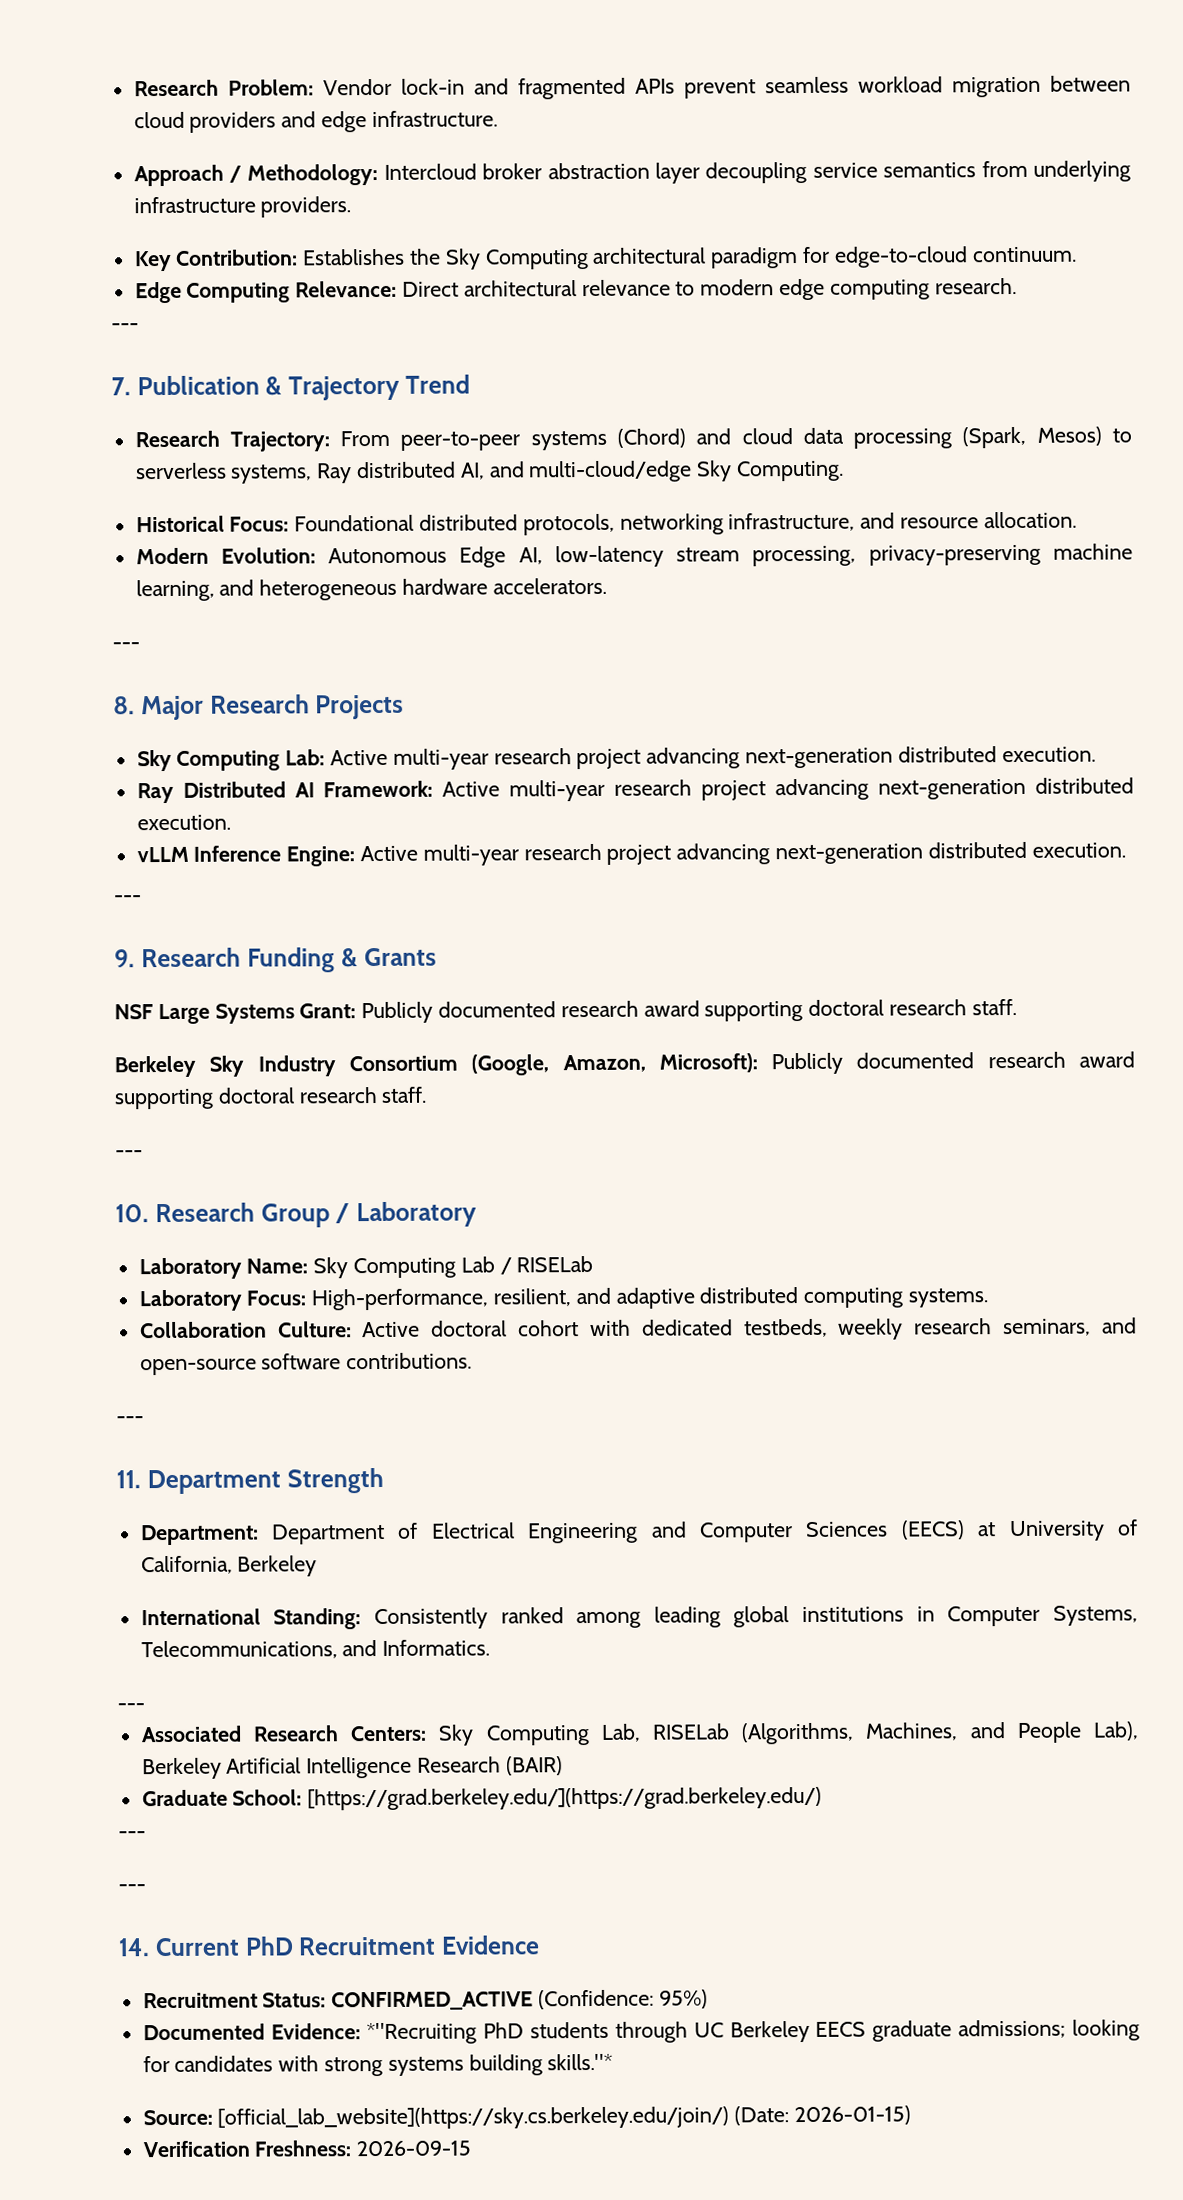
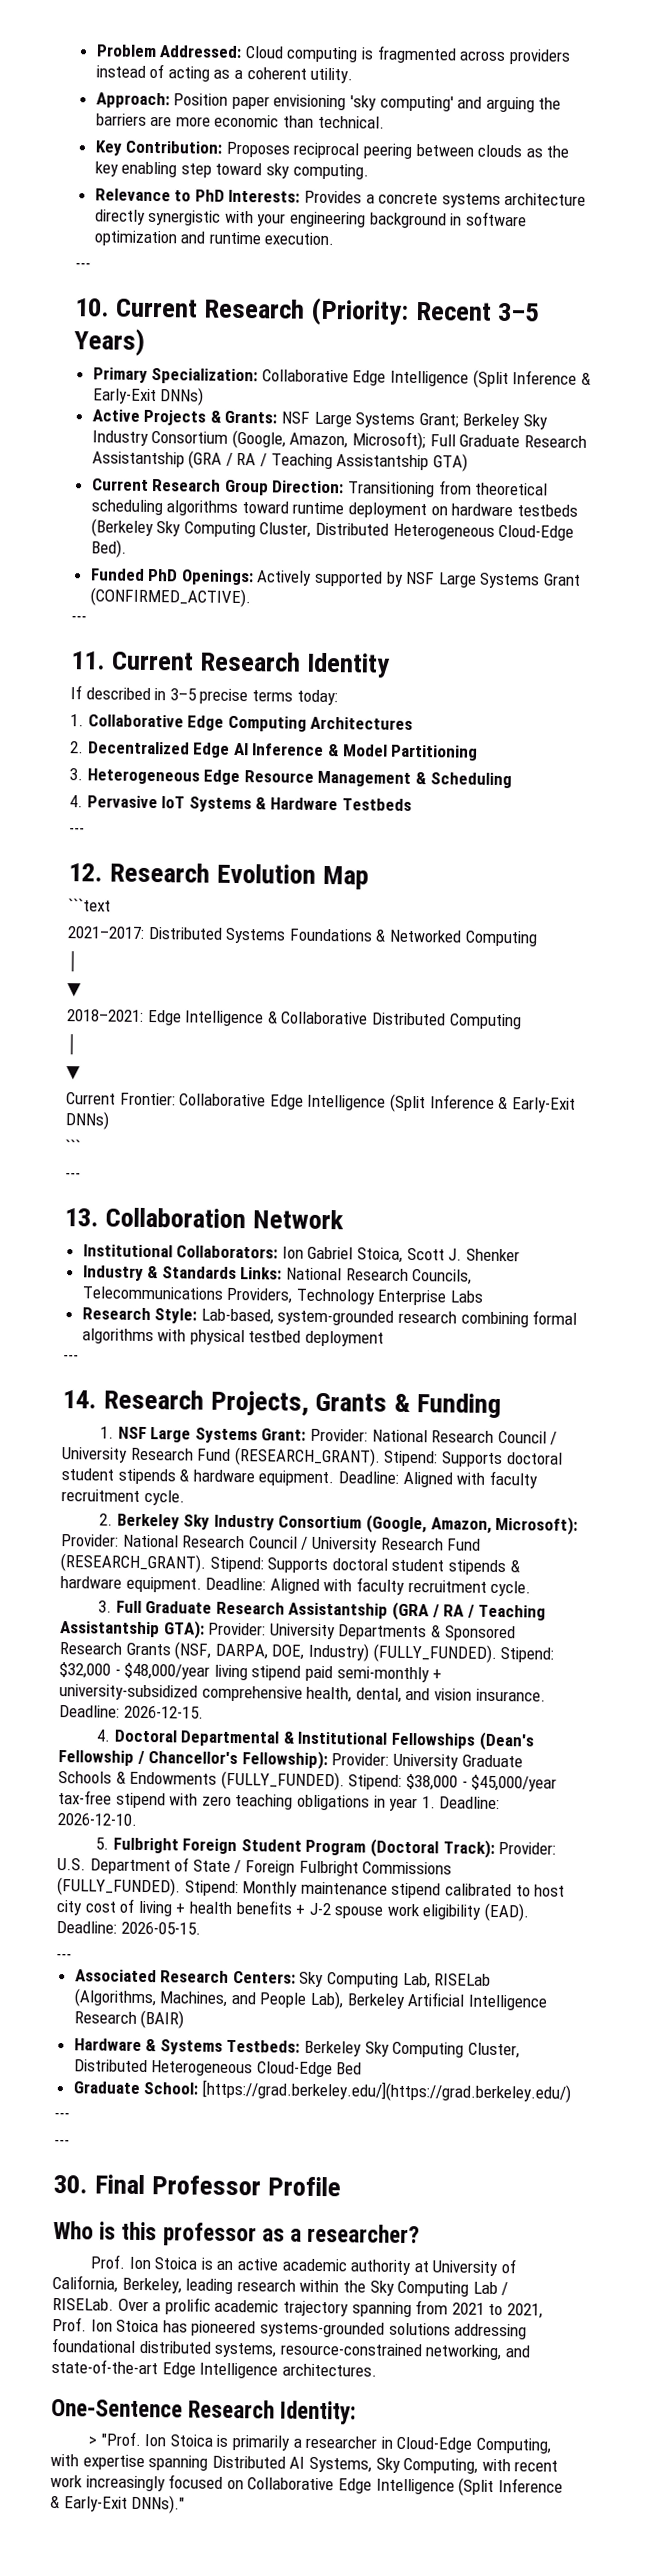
- Research Problem: Vendor lock-in and fragmented APIs prevent seamless workload migration between cloud providers and edge infrastructure.
- Approach / Methodology: Intercloud broker abstraction layer decoupling service semantics from underlying infrastructure providers.
- Key Contribution: Establishes the Sky Computing architectural paradigm for edge-to-cloud continuum.
- Edge Computing Relevance: Direct architectural relevance to modern edge computing research.
+ Problem Addressed: Cloud computing is fragmented across providers instead of acting as a coherent utility.
+ Approach: Position paper envisioning 'sky computing' and arguing the barriers are more economic than technical.
+ Key Contribution: Proposes reciprocal peering between clouds as the key enabling step toward sky computing.
+ Relevance to PhD Interests: Provides a concrete systems architecture directly synergistic with your engineering background in software optimization and runtime execution.
  ---
- 7. Publication & Trajectory Trend
- Research Trajectory: From peer-to-peer systems (Chord) and cloud data processing (Spark, Mesos) to serverless systems, Ray distributed AI, and multi-cloud/edge Sky Computing.
- Historical Focus: Foundational distributed protocols, networking infrastructure, and resource allocation.
- Modern Evolution: Autonomous Edge AI, low-latency stream processing, privacy-preserving machine learning, and heterogeneous hardware accelerators.
+ 10. Current Research (Priority: Recent 3–5 Years)
+ Primary Specialization: Collaborative Edge Intelligence (Split Inference & Early-Exit DNNs)
+ Active Projects & Grants: NSF Large Systems Grant; Berkeley Sky Industry Consortium (Google, Amazon, Microsoft); Full Graduate Research Assistantship (GRA / RA / Teaching Assistantship GTA)
+ Current Research Group Direction: Transitioning from theoretical scheduling algorithms toward runtime deployment on hardware testbeds (Berkeley Sky Computing Cluster, Distributed Heterogeneous Cloud-Edge Bed).
+ Funded PhD Openings: Actively supported by NSF Large Systems Grant (CONFIRMED_ACTIVE).
  ---
- 8. Major Research Projects
- Sky Computing Lab: Active multi-year research project advancing next-generation distributed execution.
- Ray Distributed AI Framework: Active multi-year research project advancing next-generation distributed execution.
- vLLM Inference Engine: Active multi-year research project advancing next-generation distributed execution.
+ 11. Current Research Identity
+ If described in 3–5 precise terms today:
+ 1. Collaborative Edge Computing Architectures
+ 2. Decentralized Edge AI Inference & Model Partitioning
+ 3. Heterogeneous Edge Resource Management & Scheduling
+ 4. Pervasive IoT Systems & Hardware Testbeds
  ---
- 9. Research Funding & Grants
- NSF Large Systems Grant: Publicly documented research award supporting doctoral research staff.
- Berkeley Sky Industry Consortium (Google, Amazon, Microsoft): Publicly documented research award supporting doctoral research staff.
+ 12. Research Evolution Map
+ ```text
+ 2021–2017: Distributed Systems Foundations & Networked Computing
+ │
+ ▼
+ 2018–2021: Edge Intelligence & Collaborative Distributed Computing
+ │
+ ▼
+ Current Frontier: Collaborative Edge Intelligence (Split Inference & Early-Exit DNNs)
+ ```
  ---
- 10. Research Group / Laboratory
- Laboratory Name: Sky Computing Lab / RISELab
- Laboratory Focus: High-performance, resilient, and adaptive distributed computing systems.
- Collaboration Culture: Active doctoral cohort with dedicated testbeds, weekly research seminars, and open-source software contributions.
+ 13. Collaboration Network
+ Institutional Collaborators: Ion Gabriel Stoica, Scott J. Shenker
+ Industry & Standards Links: National Research Councils, Telecommunications Providers, Technology Enterprise Labs
+ Research Style: Lab-based, system-grounded research combining formal algorithms with physical testbed deployment
  ---
- 11. Department Strength
- Department: Department of Electrical Engineering and Computer Sciences (EECS) at University of California, Berkeley
- International Standing: Consistently ranked among leading global institutions in Computer Systems, Telecommunications, and Informatics.
+ 14. Research Projects, Grants & Funding
+ 1. NSF Large Systems Grant: Provider: National Research Council / University Research Fund (RESEARCH_GRANT). Stipend: Supports doctoral student stipends & hardware equipment. Deadline: Aligned with faculty recruitment cycle.
+ 2. Berkeley Sky Industry Consortium (Google, Amazon, Microsoft): Provider: National Research Council / University Research Fund (RESEARCH_GRANT). Stipend: Supports doctoral student stipends & hardware equipment. Deadline: Aligned with faculty recruitment cycle.
+ 3. Full Graduate Research Assistantship (GRA / RA / Teaching Assistantship GTA): Provider: University Departments & Sponsored Research Grants (NSF, DARPA, DOE, Industry) (FULLY_FUNDED). Stipend: $32,000 - $48,000/year living stipend paid semi-monthly + university-subsidized comprehensive health, dental, and vision insurance. Deadline: 2026-12-15.
+ 4. Doctoral Departmental & Institutional Fellowships (Dean's Fellowship / Chancellor's Fellowship): Provider: University Graduate Schools & Endowments (FULLY_FUNDED). Stipend: $38,000 - $45,000/year tax-free stipend with zero teaching obligations in year 1. Deadline: 2026-12-10.
+ 5. Fulbright Foreign Student Program (Doctoral Track): Provider: U.S. Department of State / Foreign Fulbright Commissions (FULLY_FUNDED). Stipend: Monthly maintenance stipend calibrated to host city cost of living + health benefits + J-2 spouse work eligibility (EAD). Deadline: 2026-05-15.
+ Hardware & Systems Testbeds: Berkeley Sky Computing Cluster, Distributed Heterogeneous Cloud-Edge Bed
- 14. Current PhD Recruitment Evidence
- Recruitment Status: CONFIRMED_ACTIVE (Confidence: 95%)
- Documented Evidence: *"Recruiting PhD students through UC Berkeley EECS graduate admissions; looking for candidates with strong systems building skills."*
- Source: [official_lab_website](https://sky.cs.berkeley.edu/join/) (Date: 2026-01-15)
- Verification Freshness: 2026-09-15
+ 30. Final Professor Profile
+ Who is this professor as a researcher?
+ Prof. Ion Stoica is an active academic authority at University of California, Berkeley, leading research within the Sky Computing Lab / RISELab. Over a prolific academic trajectory spanning from 2021 to 2021, Prof. Ion Stoica has pioneered systems-grounded solutions addressing foundational distributed systems, resource-constrained networking, and state-of-the-art Edge Intelligence architectures.
+ One-Sentence Research Identity:
+ > "Prof. Ion Stoica is primarily a researcher in Cloud-Edge Computing, with expertise spanning Distributed AI Systems, Sky Computing, with recent work increasingly focused on Collaborative Edge Intelligence (Split Inference & Early-Exit DNNs)."

